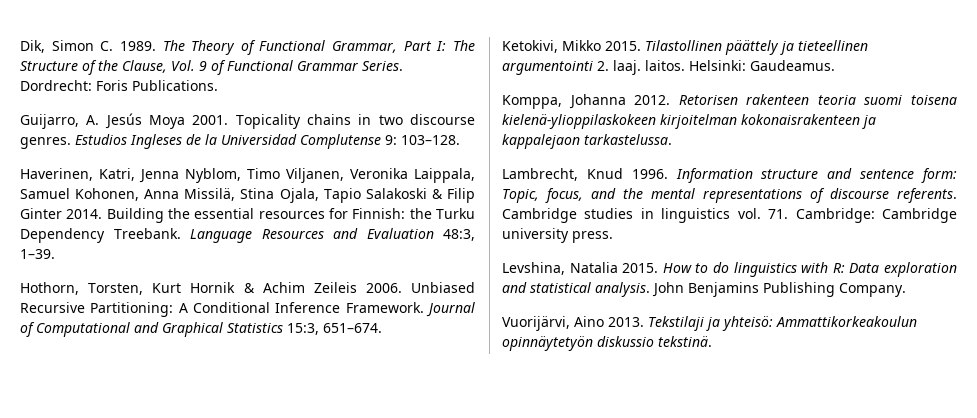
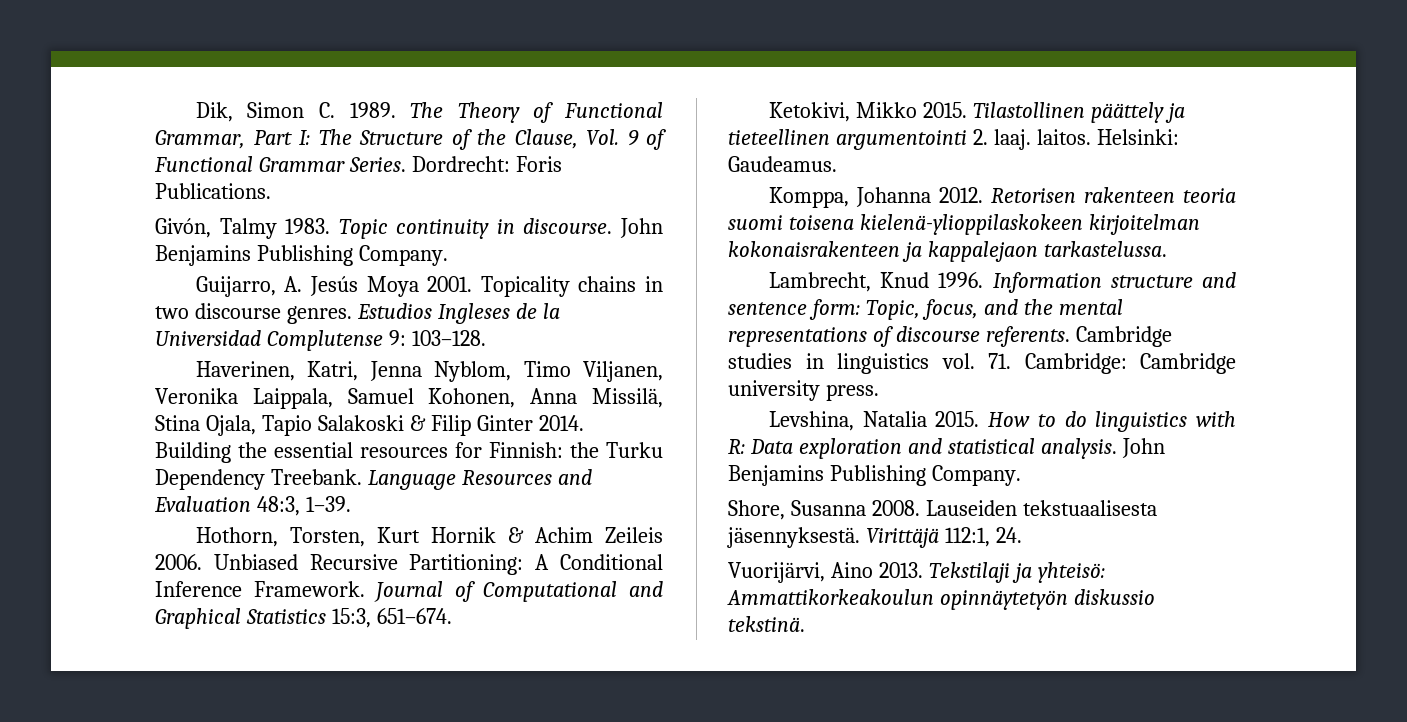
+ Givón, Talmy 1983. Topic continuity in discourse. John Benjamins Publishing Company.
+ Shore, Susanna 2008. Lauseiden tekstuaalisesta jäsennyksestä. Virittäjä 112:1, 24.

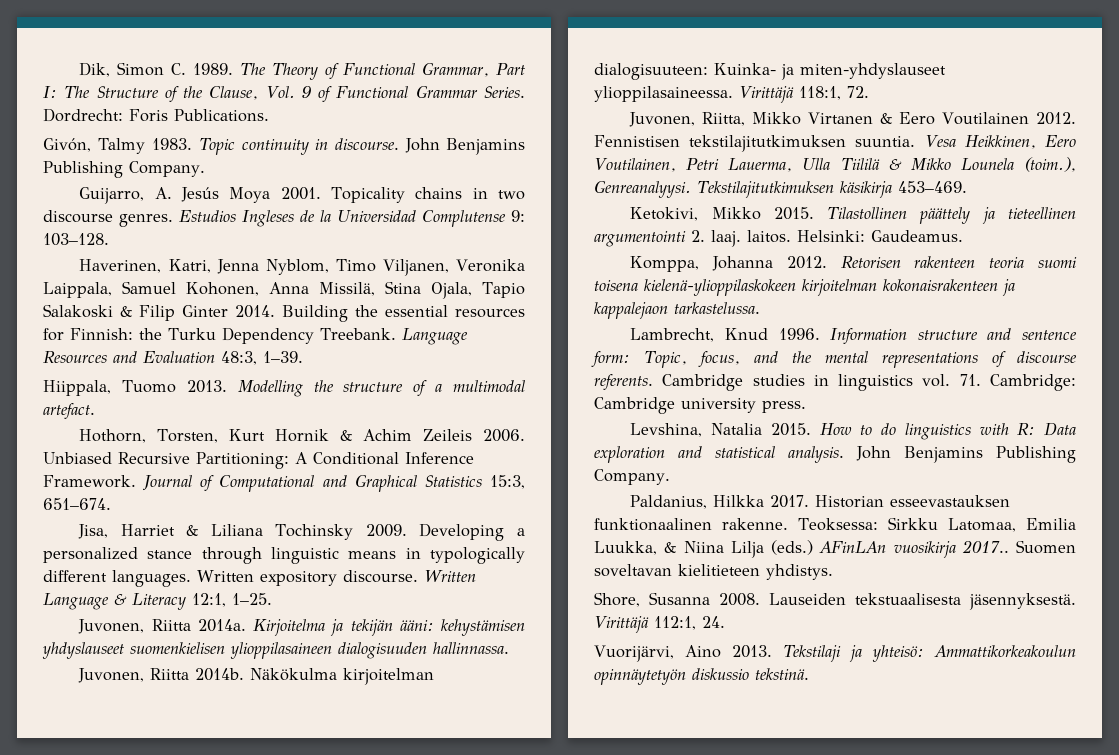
+ Hiippala, Tuomo 2013. Modelling the structure of a multimodal artefact.
+ Jisa, Harriet & Liliana Tochinsky 2009. Developing a personalized stance through linguistic means in typologically different languages. Written expository discourse. Written Language & Literacy 12:1, 1–25.
+ Juvonen, Riitta 2014a. Kirjoitelma ja tekijän ääni: kehystämisen yhdyslauseet suomenkielisen ylioppilasaineen dialogisuuden hallinnassa.
+ Juvonen, Riitta 2014b. Näkökulma kirjoitelman dialogisuuteen: Kuinka- ja miten-yhdyslauseet ylioppilasaineessa. Virittäjä 118:1, 72.
+ Juvonen, Riitta, Mikko Virtanen & Eero Voutilainen 2012. Fennistisen tekstilajitutkimuksen suuntia. Vesa Heikkinen, Eero Voutilainen, Petri Lauerma, Ulla Tiililä & Mikko Lounela (toim.), Genreanalyysi. Tekstilajitutkimuksen käsikirja 453–469.
+ Paldanius, Hilkka 2017. Historian esseevastauksen funktionaalinen rakenne. Teoksessa: Sirkku Latomaa, Emilia Luukka, & Niina Lilja (eds.) AFinLAn vuosikirja 2017.. Suomen soveltavan kielitieteen yhdistys.

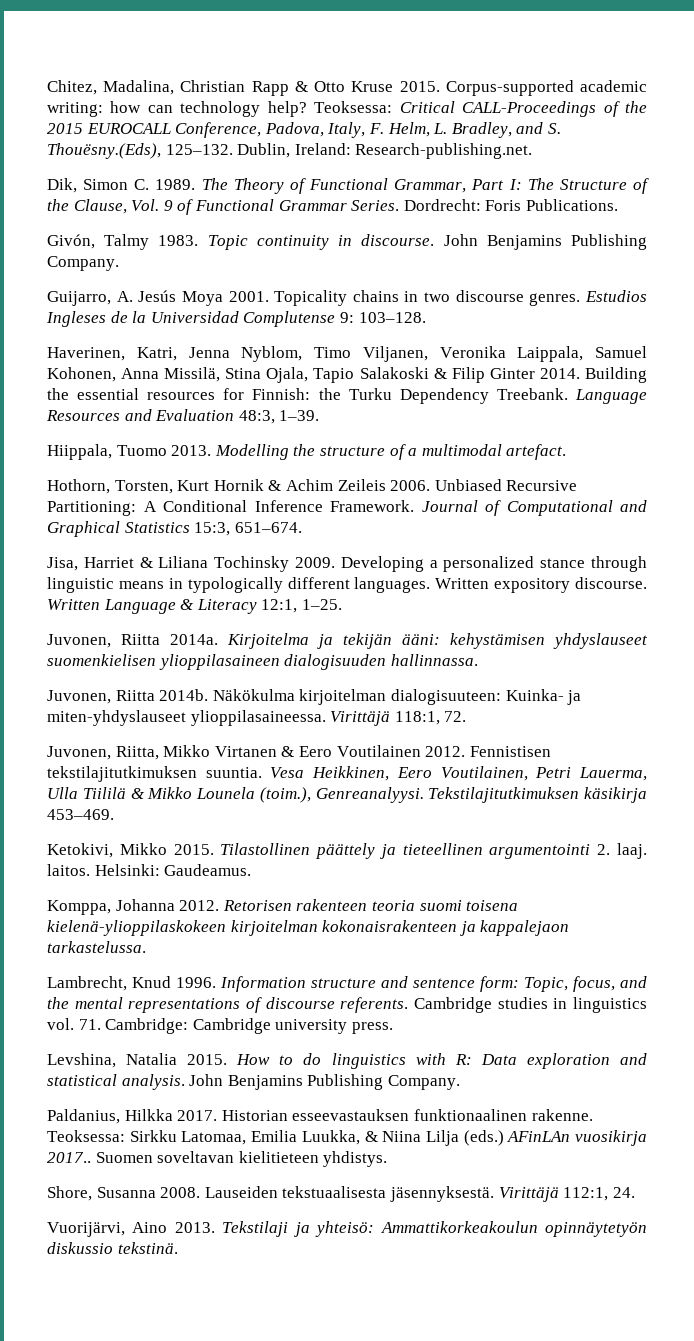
+ Chitez, Madalina, Christian Rapp & Otto Kruse 2015. Corpus-supported academic writing: how can technology help? Teoksessa: Critical CALL-Proceedings of the 2015 EUROCALL Conference, Padova, Italy, F. Helm, L. Bradley, and S. Thouësny.(Eds), 125–132. Dublin, Ireland: Research-publishing.net.

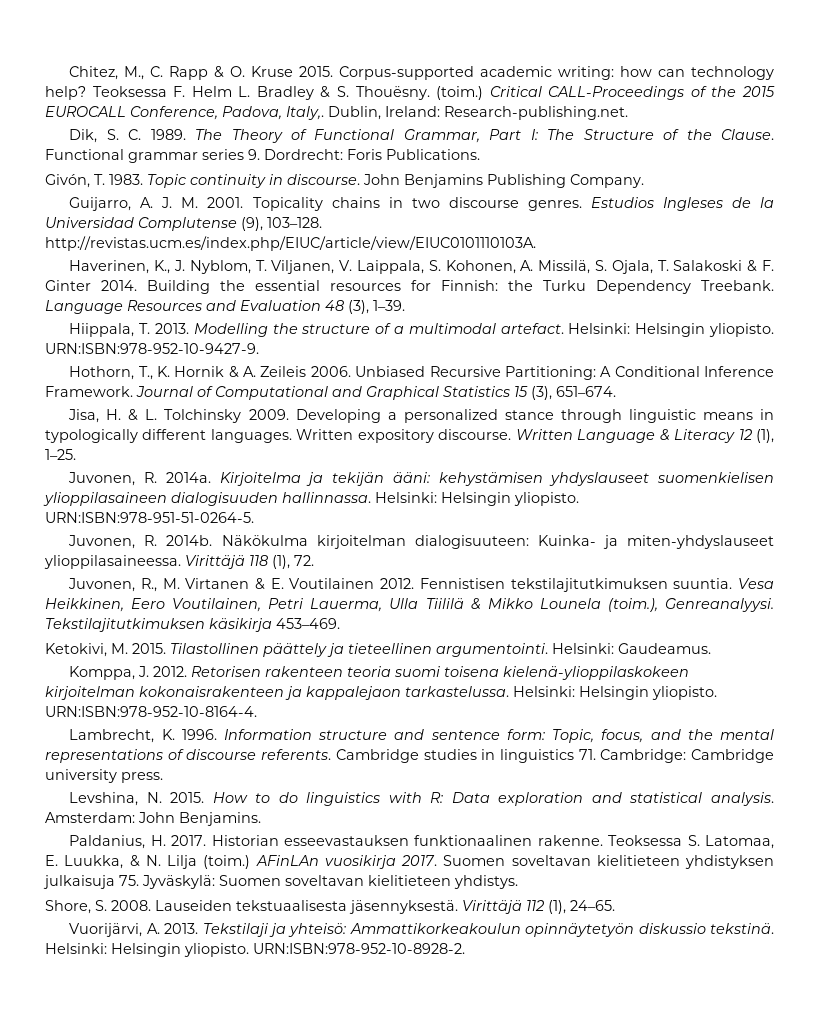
- Chitez, Madalina, Christian Rapp & Otto Kruse 2015.
+ Chitez, M., C. Rapp & O. Kruse 2015.
- Teoksessa: Critical CALL-Proceedings of the 2015 EUROCALL Conference, Padova, Italy, F. Helm, L. Bradley, and S. Thouësny.(Eds), 125–132.
+ Teoksessa F. Helm L. Bradley & S. Thouësny. (toim.) Critical CALL-Proceedings of the 2015 EUROCALL Conference, Padova, Italy,.
- Dik, Simon C. 1989.
+ Dik, S. C. 1989.
- The Theory of Functional Grammar, Part I: The Structure of the Clause, Vol. 9 of Functional Grammar Series. Dordrecht: Foris Publications.
+ The Theory of Functional Grammar, Part I: The Structure of the Clause. Functional grammar series 9. Dordrecht: Foris Publications.
- Givón, Talmy 1983.
+ Givón, T. 1983.
- Guijarro, A. Jesús Moya 2001.
+ Guijarro, A. J. M. 2001.
- Estudios Ingleses de la Universidad Complutense 9: 103–128.
+ Estudios Ingleses de la Universidad Complutense (9), 103–128. http://revistas.ucm.es/index.php/EIUC/article/view/EIUC0101110103A.
- Haverinen, Katri, Jenna Nyblom, Timo Viljanen, Veronika Laippala, Samuel Kohonen, Anna Missilä, Stina Ojala, Tapio Salakoski & Filip Ginter 2014.
+ Haverinen, K., J. Nyblom, T. Viljanen, V. Laippala, S. Kohonen, A. Missilä, S. Ojala, T. Salakoski & F. Ginter 2014.
- Language Resources and Evaluation 48:3, 1–39.
+ Language Resources and Evaluation 48 (3), 1–39.
- Hiippala, Tuomo 2013.
+ Hiippala, T. 2013.
+ Helsinki: Helsingin yliopisto. URN:ISBN:978-952-10-9427-9.
- Hothorn, Torsten, Kurt Hornik & Achim Zeileis 2006.
+ Hothorn, T., K. Hornik & A. Zeileis 2006.
- Journal of Computational and Graphical Statistics 15:3, 651–674.
+ Journal of Computational and Graphical Statistics 15 (3), 651–674.
- Jisa, Harriet & Liliana Tochinsky 2009.
+ Jisa, H. & L. Tolchinsky 2009.
- Written Language & Literacy 12:1, 1–25.
+ Written Language & Literacy 12 (1), 1–25.
- Juvonen, Riitta 2014a.
+ Juvonen, R. 2014a.
- Kirjoitelma ja tekijän ääni: kehystämisen yhdyslauseet suomenkielisen ylioppilasaineen dialogisuuden hallinnassa.
- Juvonen, Riitta 2014b.
+ Kirjoitelma ja tekijän ääni: kehystämisen yhdyslauseet suomenkielisen ylioppilasaineen dialogisuuden hallinnassa. Helsinki: Helsingin yliopisto. URN:ISBN:978-951-51-0264-5.
+ Juvonen, R. 2014b.
- Virittäjä 118:1, 72.
+ Virittäjä 118 (1), 72.
- Juvonen, Riitta, Mikko Virtanen & Eero Voutilainen 2012.
+ Juvonen, R., M. Virtanen & E. Voutilainen 2012.
- Ketokivi, Mikko 2015.
+ Ketokivi, M. 2015.
- Tilastollinen päättely ja tieteellinen argumentointi 2. laaj. laitos.
+ Tilastollinen päättely ja tieteellinen argumentointi.
- Komppa, Johanna 2012.
+ Komppa, J. 2012.
+ Helsinki: Helsingin yliopisto. URN:ISBN:978-952-10-8164-4.
- Lambrecht, Knud 1996.
+ Lambrecht, K. 1996.
- Cambridge studies in linguistics vol. 71. Cambridge: Cambridge university press.
+ Cambridge studies in linguistics 71. Cambridge: Cambridge university press.
- Levshina, Natalia 2015.
+ Levshina, N. 2015.
- How to do linguistics with R: Data exploration and statistical analysis. John Benjamins Publishing Company.
+ How to do linguistics with R: Data exploration and statistical analysis. Amsterdam: John Benjamins.
- Paldanius, Hilkka 2017.
+ Paldanius, H. 2017.
- Teoksessa: Sirkku Latomaa, Emilia Luukka, & Niina Lilja (eds.) AFinLAn vuosikirja 2017.. Suomen soveltavan kielitieteen yhdistys.
+ Teoksessa S. Latomaa, E. Luukka, & N. Lilja (toim.) AFinLAn vuosikirja 2017. Suomen soveltavan kielitieteen yhdistyksen julkaisuja 75. Jyväskylä: Suomen soveltavan kielitieteen yhdistys.
- Shore, Susanna 2008.
+ Shore, S. 2008.
- Virittäjä 112:1, 24.
+ Virittäjä 112 (1), 24–65.
- Vuorijärvi, Aino 2013.
+ Vuorijärvi, A. 2013.
+ Helsinki: Helsingin yliopisto. URN:ISBN:978-952-10-8928-2.

